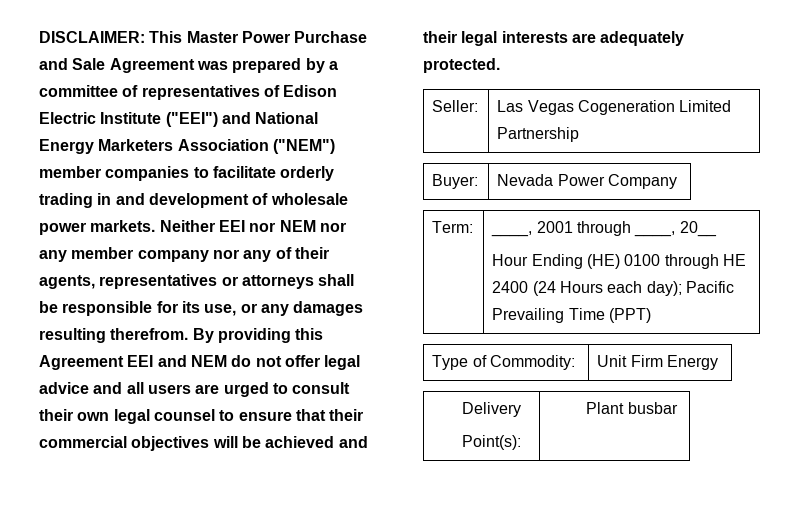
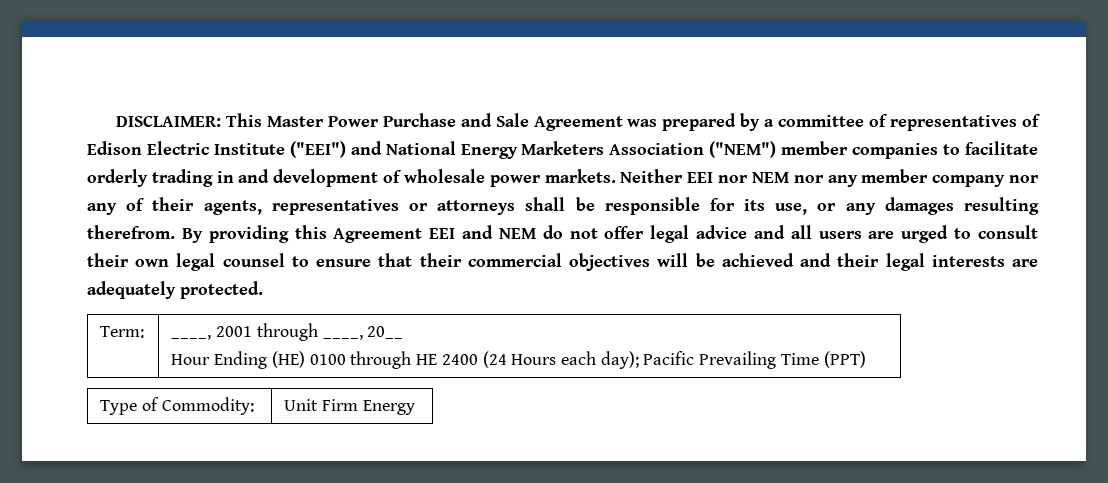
- Seller: | Las Vegas Cogeneration Limited Partnership
- Buyer: | Nevada Power Company
- Delivery
- Point(s): | Plant busbar

